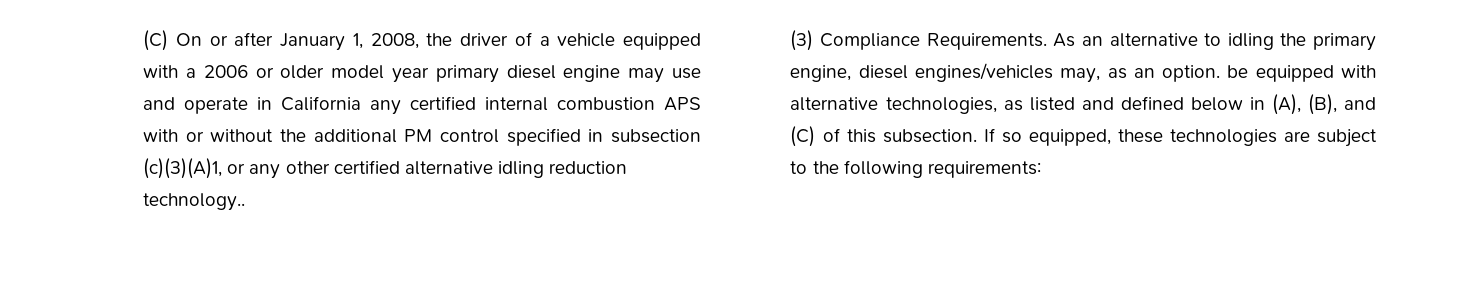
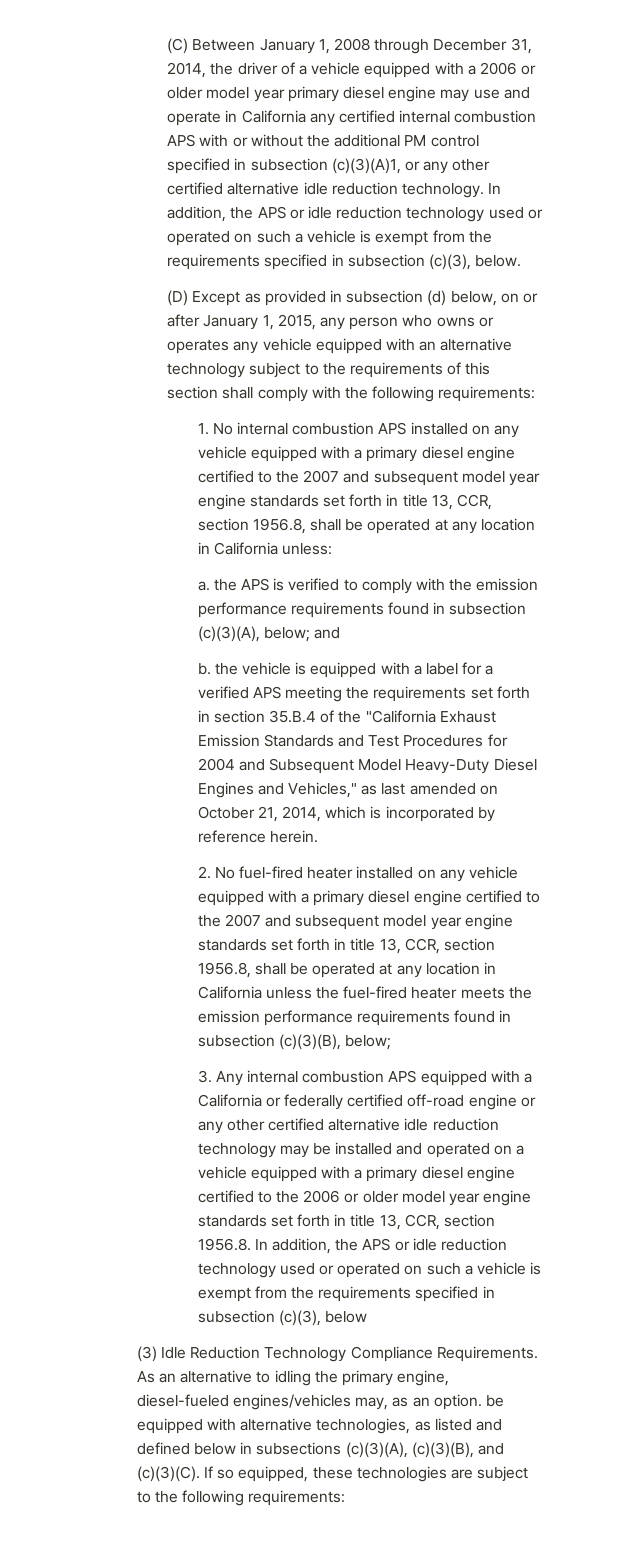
- (C) On or after January 1, 2008, the driver of a vehicle equipped with a 2006 or older model year primary diesel engine may use and operate in California any certified internal combustion APS with or without the additional PM control specified in subsection (c)(3)(A)1, or any other certified alternative idling reduction technology..
- (3) Compliance Requirements.
+ (C) Between January 1, 2008 through December 31, 2014, the driver of a vehicle equipped with a 2006 or older model year primary diesel engine may use and operate in California any certified internal combustion APS with or without the additional PM control specified in subsection (c)(3)(A)1, or any other certified alternative idle reduction technology. In addition, the APS or idle reduction technology used or operated on such a vehicle is exempt from the requirements specified in subsection (c)(3), below.
+ (D) Except as provided in subsection (d) below, on or after January 1, 2015, any person who owns or operates any vehicle equipped with an alternative technology subject to the requirements of this section shall comply with the following requirements:
+ 1. No internal combustion APS installed on any vehicle equipped with a primary diesel engine certified to the 2007 and subsequent model year engine standards set forth in title 13, CCR, section 1956.8, shall be operated at any location in California unless:
+ a. the APS is verified to comply with the emission performance requirements found in subsection (c)(3)(A), below; and
+ b. the vehicle is equipped with a label for a verified APS meeting the requirements set forth in section 35.B.4 of the "California Exhaust Emission Standards and Test Procedures for 2004 and Subsequent Model Heavy-Duty Diesel Engines and Vehicles," as last amended on October 21, 2014, which is incorporated by reference herein.
+ 2. No fuel-fired heater installed on any vehicle equipped with a primary diesel engine certified to the 2007 and subsequent model year engine standards set forth in title 13, CCR, section 1956.8, shall be operated at any location in California unless the fuel-fired heater meets the emission performance requirements found in subsection (c)(3)(B), below;
+ 3. Any internal combustion APS equipped with a California or federally certified off-road engine or any other certified alternative idle reduction technology may be installed and operated on a vehicle equipped with a primary diesel engine certified to the 2006 or older model year engine standards set forth in title 13, CCR, section 1956.8. In addition, the APS or idle reduction technology used or operated on such a vehicle is exempt from the requirements specified in subsection (c)(3), below
+ (3) Idle Reduction Technology Compliance Requirements.
- As an alternative to idling the primary engine, diesel engines/vehicles may, as an option. be equipped with alternative technologies, as listed and defined below in (A), (B), and (C) of this subsection.
+ As an alternative to idling the primary engine, diesel-fueled engines/vehicles may, as an option. be equipped with alternative technologies, as listed and defined below in subsections (c)(3)(A), (c)(3)(B), and (c)(3)(C).

